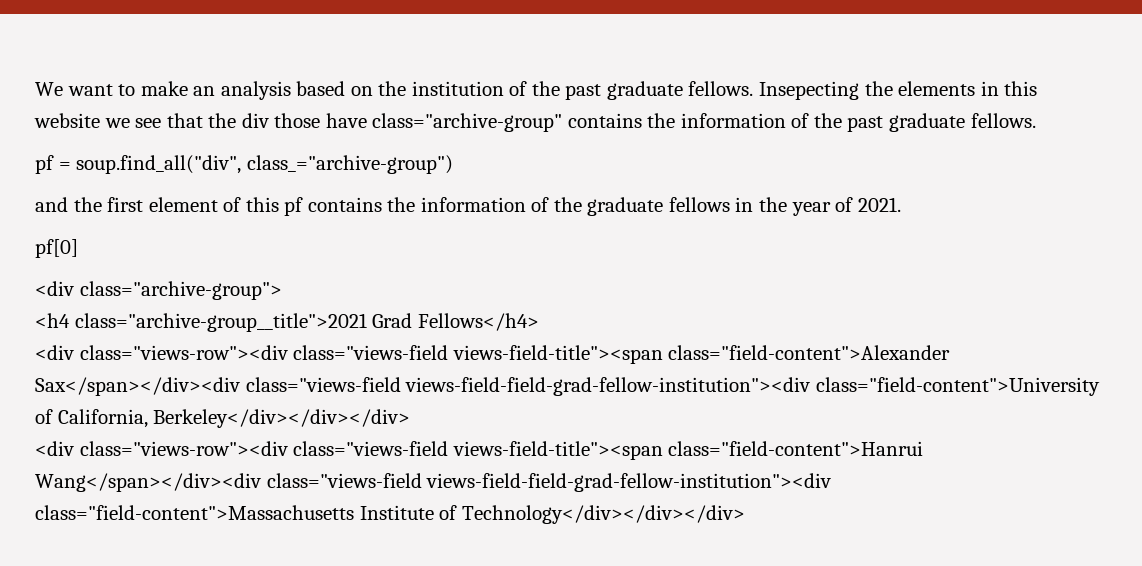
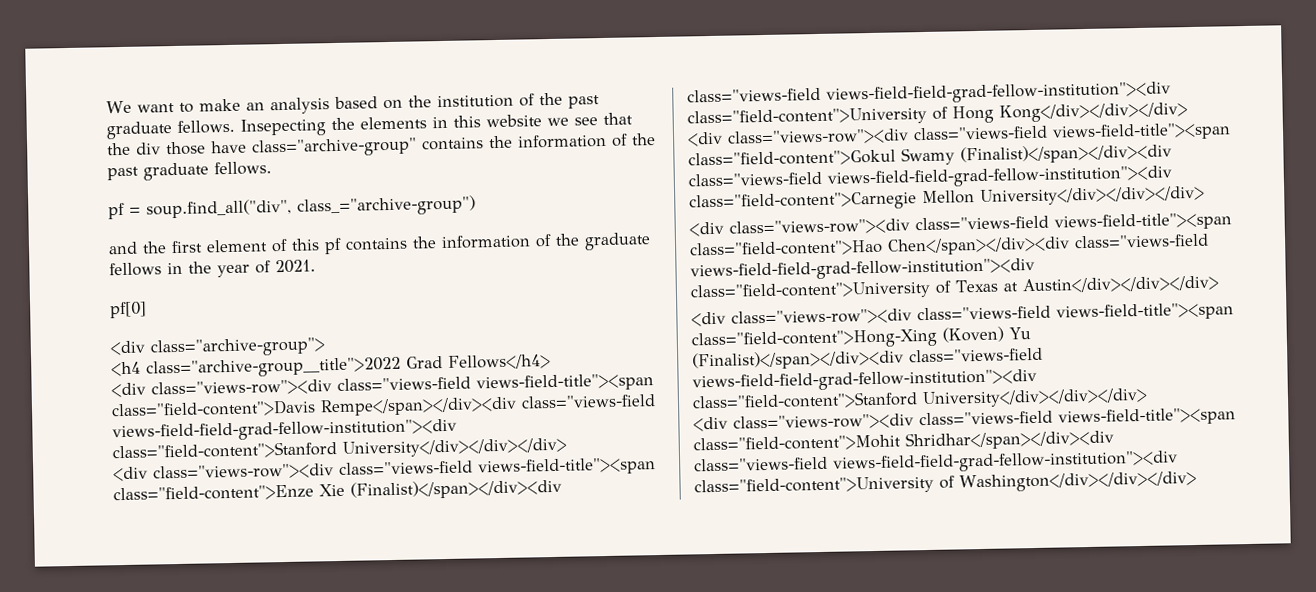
- <h4 class="archive-group__title">2021 Grad Fellows</h4>
+ <h4 class="archive-group__title">2022 Grad Fellows</h4>
- <div class="views-row"><div class="views-field views-field-title"><span class="field-content">Alexander Sax</span></div><div class="views-field views-field-field-grad-fellow-institution"><div class="field-content">University of California, Berkeley</div></div></div>
- <div class="views-row"><div class="views-field views-field-title"><span class="field-content">Hanrui Wang</span></div><div class="views-field views-field-field-grad-fellow-institution"><div class="field-content">Massachusetts Institute of Technology</div></div></div>
+ <div class="views-row"><div class="views-field views-field-title"><span class="field-content">Davis Rempe</span></div><div class="views-field views-field-field-grad-fellow-institution"><div class="field-content">Stanford University</div></div></div>
+ <div class="views-row"><div class="views-field views-field-title"><span class="field-content">Enze Xie (Finalist)</span></div><div class="views-field views-field-field-grad-fellow-institution"><div class="field-content">University of Hong Kong</div></div></div>
+ <div class="views-row"><div class="views-field views-field-title"><span class="field-content">Gokul Swamy (Finalist)</span></div><div class="views-field views-field-field-grad-fellow-institution"><div class="field-content">Carnegie Mellon University</div></div></div>
+ <div class="views-row"><div class="views-field views-field-title"><span class="field-content">Hao Chen</span></div><div class="views-field views-field-field-grad-fellow-institution"><div class="field-content">University of Texas at Austin</div></div></div>
+ <div class="views-row"><div class="views-field views-field-title"><span class="field-content">Hong-Xing (Koven) Yu (Finalist)</span></div><div class="views-field views-field-field-grad-fellow-institution"><div class="field-content">Stanford University</div></div></div>
+ <div class="views-row"><div class="views-field views-field-title"><span class="field-content">Mohit Shridhar</span></div><div class="views-field views-field-field-grad-fellow-institution"><div class="field-content">University of Washington</div></div></div>

